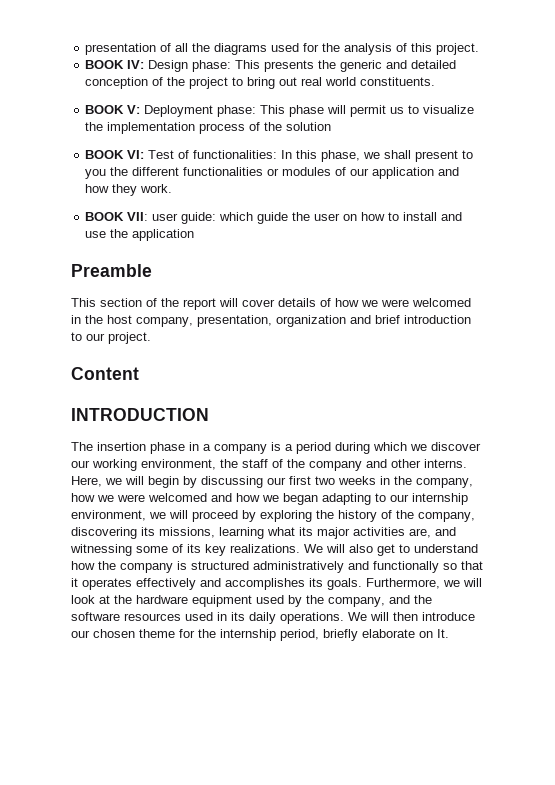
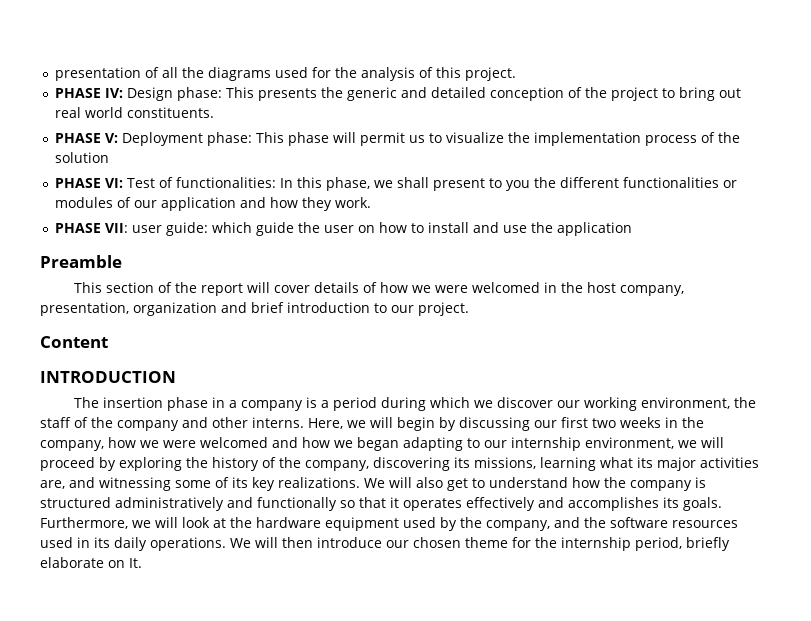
- BOOK IV: Design phase: This presents the generic and detailed conception of the project to bring out real world constituents.
+ PHASE IV: Design phase: This presents the generic and detailed conception of the project to bring out real world constituents.
- BOOK V: Deployment phase: This phase will permit us to visualize the implementation process of the solution
+ PHASE V: Deployment phase: This phase will permit us to visualize the implementation process of the solution
- BOOK VI: Test of functionalities: In this phase, we shall present to you the different functionalities or modules of our application and how they work.
+ PHASE VI: Test of functionalities: In this phase, we shall present to you the different functionalities or modules of our application and how they work.
- BOOK VII: user guide: which guide the user on how to install and use the application
+ PHASE VII: user guide: which guide the user on how to install and use the application

